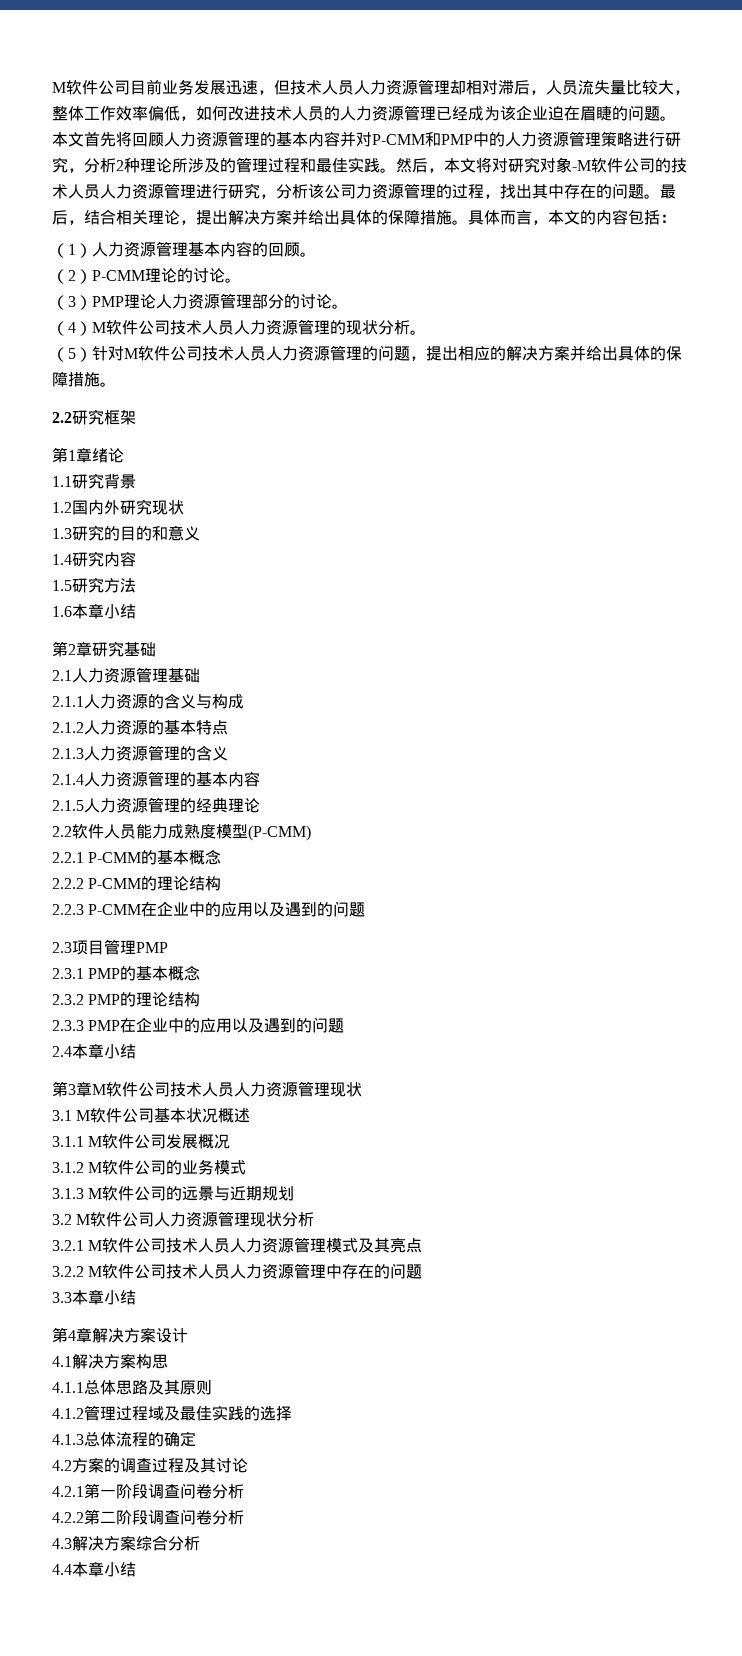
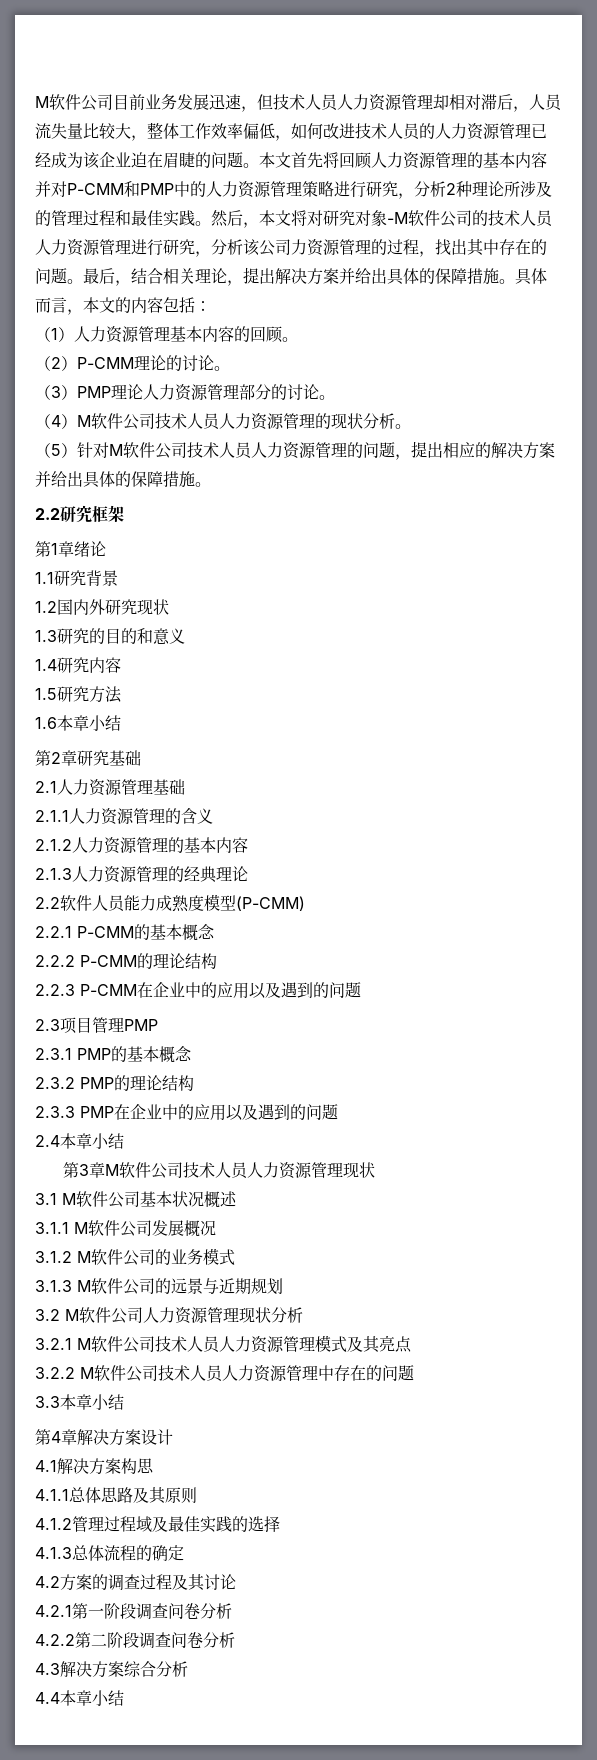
- 2.1.1人力资源的含义与构成
- 2.1.2人力资源的基本特点
- 2.1.3人力资源管理的含义
+ 2.1.1人力资源管理的含义
- 2.1.4人力资源管理的基本内容
+ 2.1.2人力资源管理的基本内容
- 2.1.5人力资源管理的经典理论
+ 2.1.3人力资源管理的经典理论

